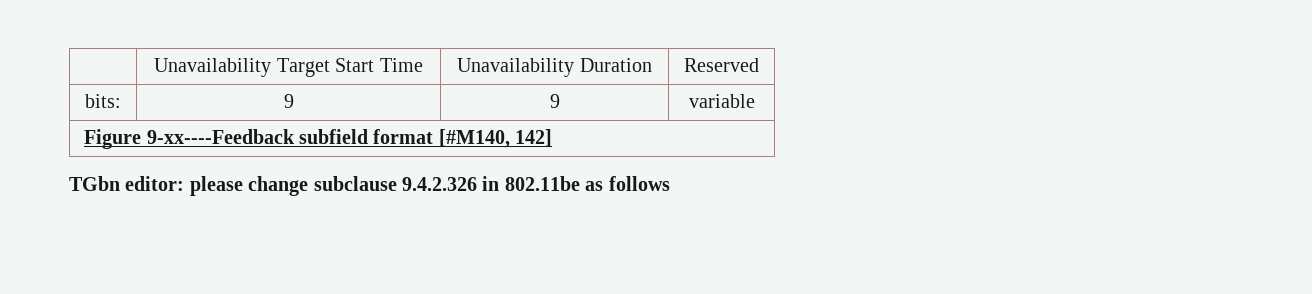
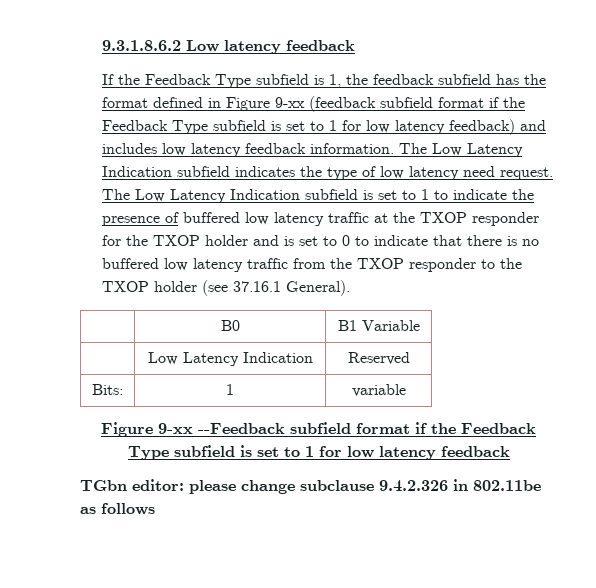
- | Unavailability Target Start Time | Unavailability Duration | Reserved
- bits: | 9 | 9 | variable
- Figure 9-xx----Feedback subfield format [#M140, 142]
+ 9.3.1.8.6.2 Low latency feedback
+ If the Feedback Type subfield is 1, the feedback subfield has the format defined in Figure 9-xx (feedback subfield format if the Feedback Type subfield is set to 1 for low latency feedback) and includes low latency feedback information. The Low Latency Indication subfield indicates the type of low latency need request. The Low Latency Indication subfield is set to 1 to indicate the presence of buffered low latency traffic at the TXOP responder for the TXOP holder and is set to 0 to indicate that there is no buffered low latency traffic from the TXOP responder to the TXOP holder (see 37.16.1 General).
+ | B0 | B1 Variable
+ | Low Latency Indication | Reserved
+ Bits: | 1 | variable
+ Figure 9-xx --Feedback subfield format if the Feedback Type subfield is set to 1 for low latency feedback

